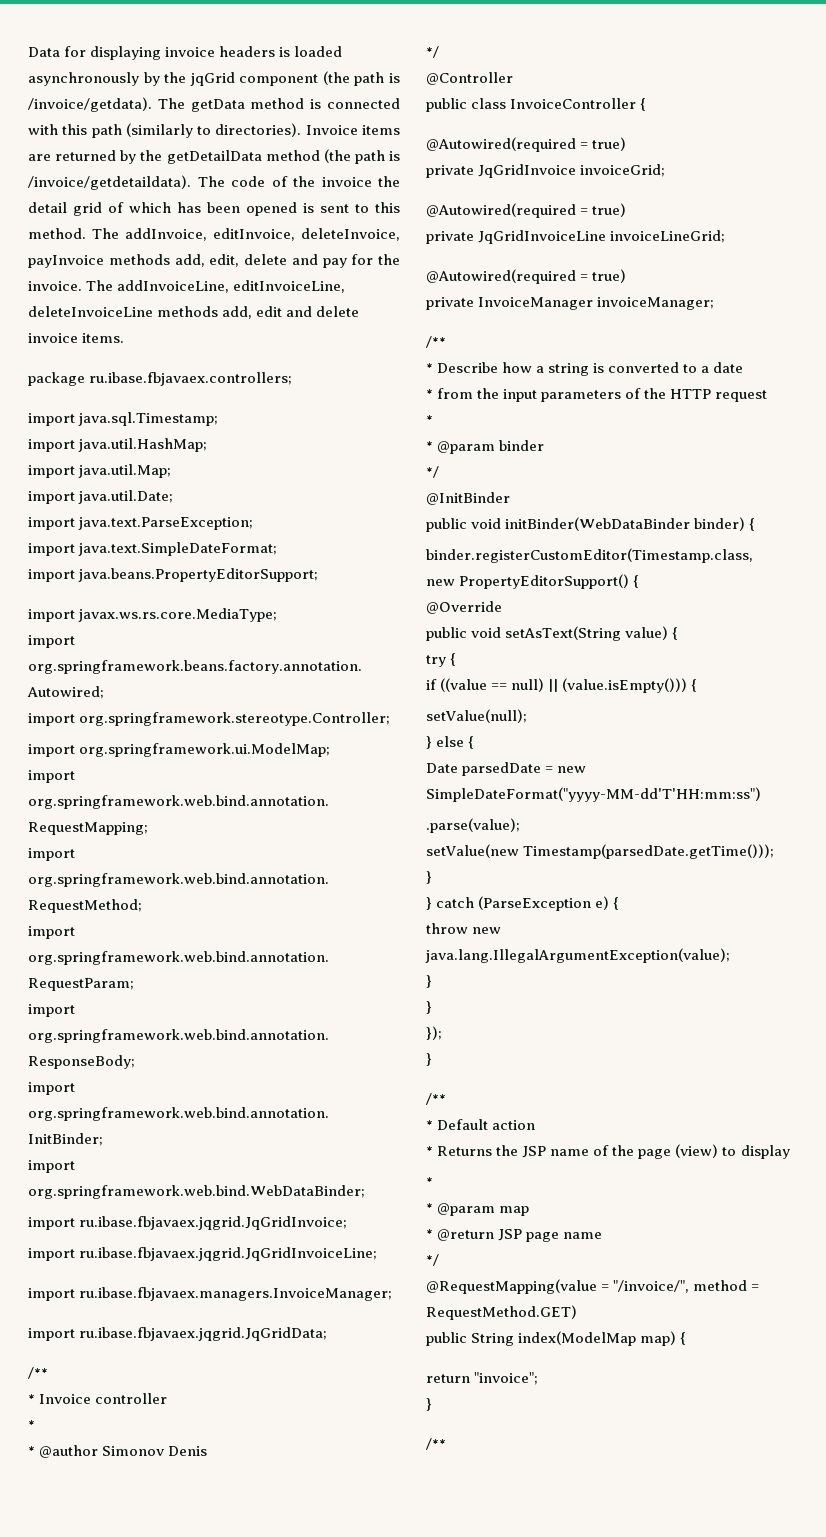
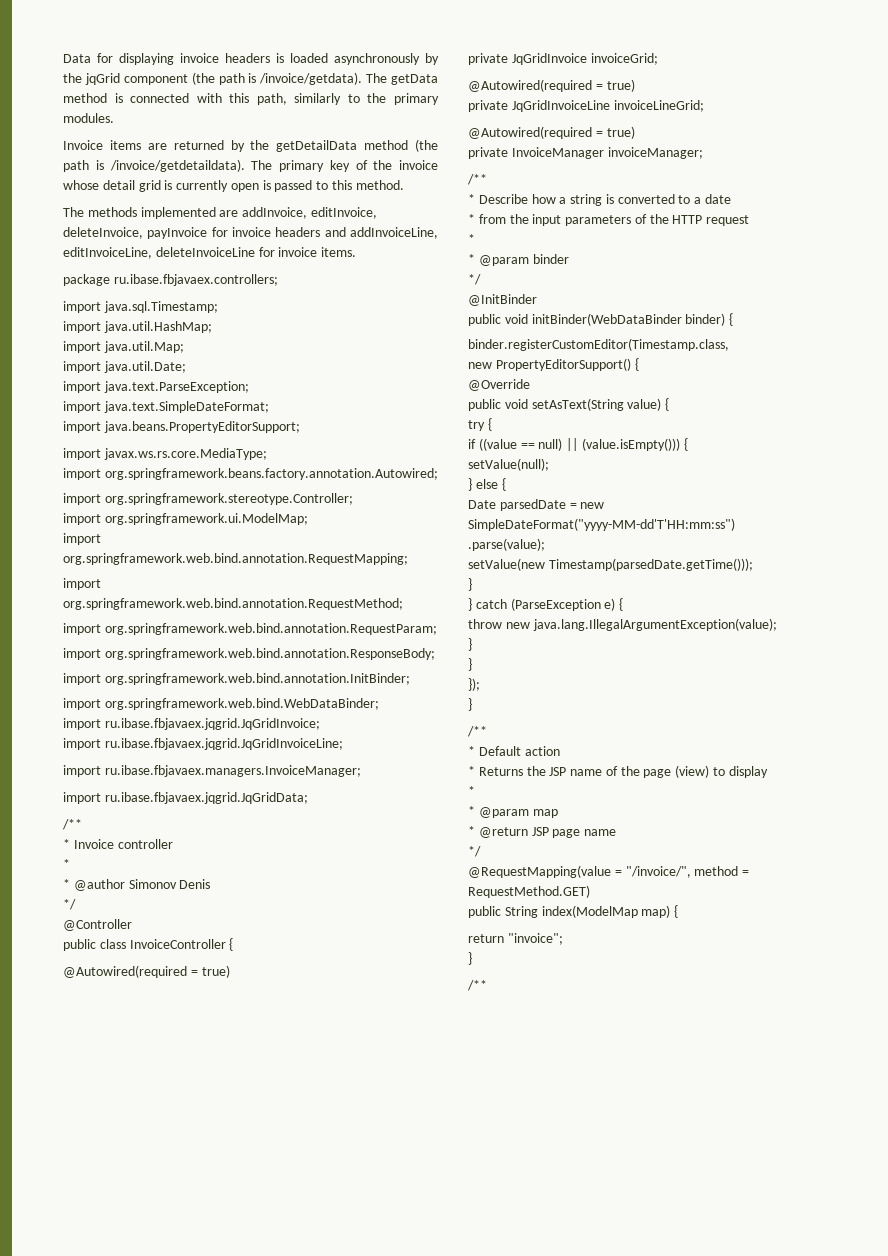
- The getData method is connected with this path (similarly to directories). Invoice items are returned by the getDetailData method (the path is /invoice/getdetaildata).
+ The getData method is connected with this path, similarly to the primary modules.
+ Invoice items are returned by the getDetailData method (the path is /invoice/getdetaildata).
- The code of the invoice the detail grid of which has been opened is sent to this method. The addInvoice, editInvoice, deleteInvoice, payInvoice methods add, edit, delete and pay for the invoice. The addInvoiceLine, editInvoiceLine, deleteInvoiceLine methods add, edit and delete invoice items.
+ The primary key of the invoice whose detail grid is currently open is passed to this method.
+ The methods implemented are addInvoice, editInvoice, deleteInvoice, payInvoice for invoice headers and addInvoiceLine, editInvoiceLine, deleteInvoiceLine for invoice items.

